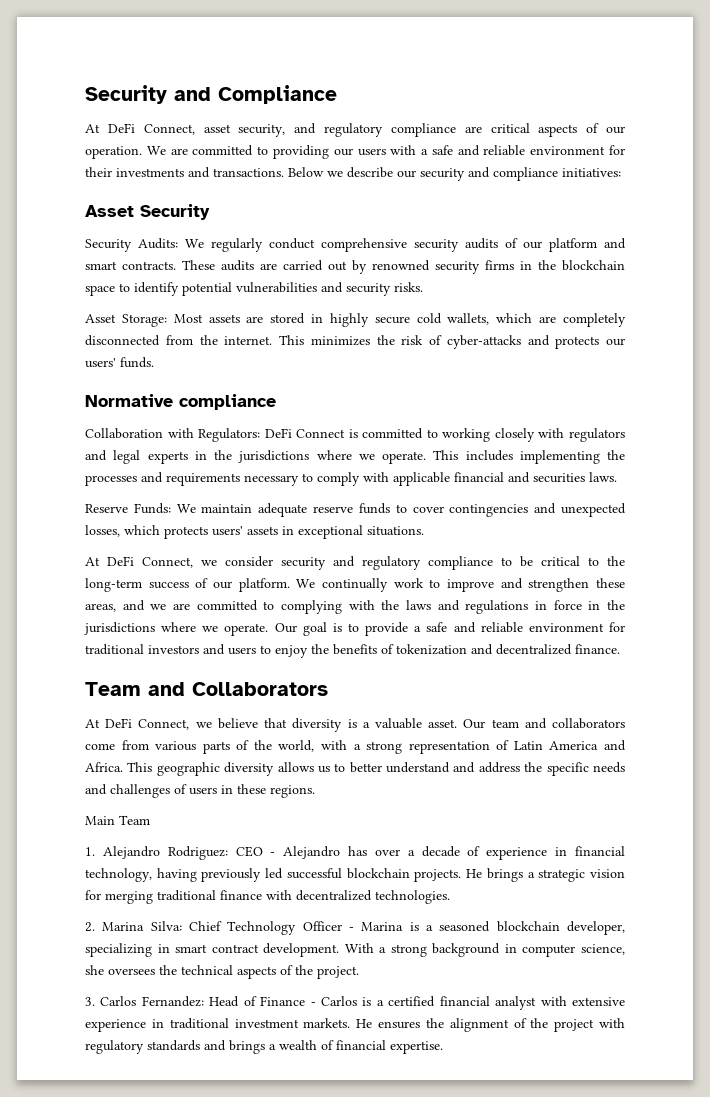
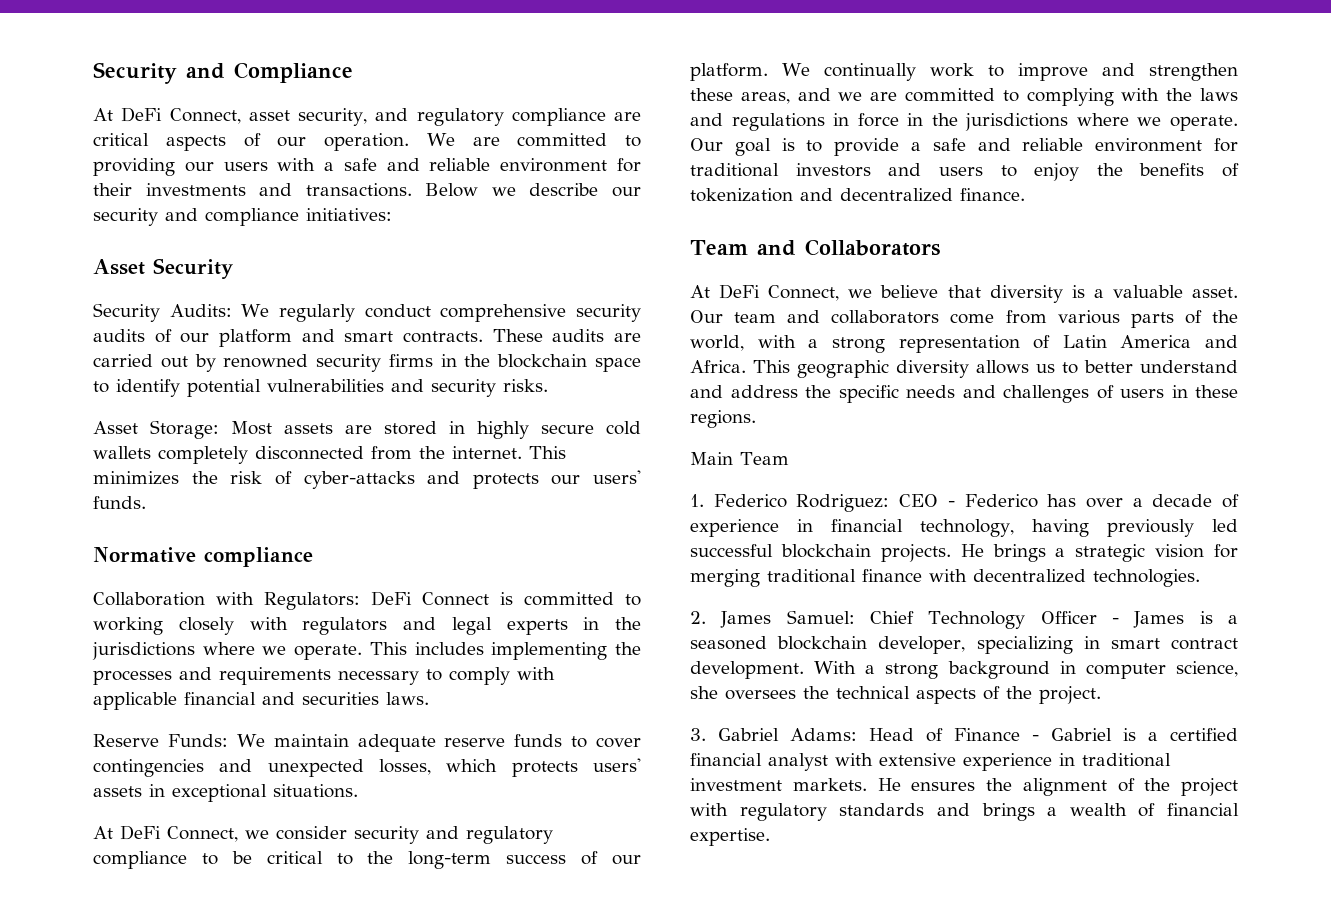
- Asset Storage: Most assets are stored in highly secure cold wallets, which are completely disconnected from the internet.
+ Asset Storage: Most assets are stored in highly secure cold wallets completely disconnected from the internet.
- 1. Alejandro Rodriguez: CEO - Alejandro has over a decade of experience in financial technology, having previously led successful blockchain projects.
+ 1. Federico Rodriguez: CEO - Federico has over a decade of experience in financial technology, having previously led successful blockchain projects.
- 2. Marina Silva: Chief Technology Officer - Marina is a seasoned blockchain developer, specializing in smart contract development.
+ 2. James Samuel: Chief Technology Officer - James is a seasoned blockchain developer, specializing in smart contract development.
- 3. Carlos Fernandez: Head of Finance - Carlos is a certified financial analyst with extensive experience in traditional investment markets.
+ 3. Gabriel Adams: Head of Finance - Gabriel is a certified financial analyst with extensive experience in traditional investment markets.

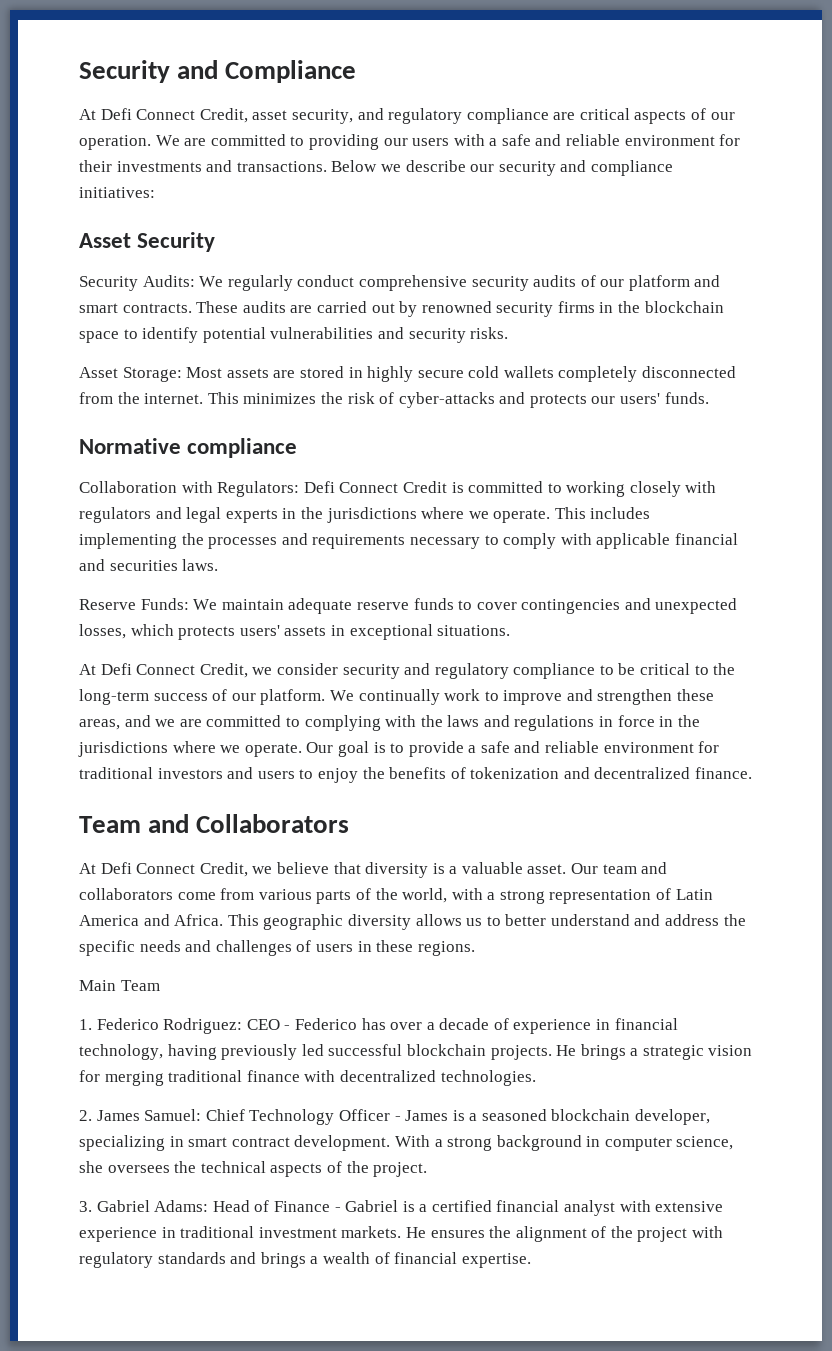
- At DeFi Connect, asset security, and regulatory compliance are critical aspects of our operation.
+ At Defi Connect Credit, asset security, and regulatory compliance are critical aspects of our operation.
- Collaboration with Regulators: DeFi Connect is committed to working closely with regulators and legal experts in the jurisdictions where we operate.
+ Collaboration with Regulators: Defi Connect Credit is committed to working closely with regulators and legal experts in the jurisdictions where we operate.
- At DeFi Connect, we consider security and regulatory compliance to be critical to the long-term success of our platform.
+ At Defi Connect Credit, we consider security and regulatory compliance to be critical to the long-term success of our platform.
- At DeFi Connect, we believe that diversity is a valuable asset.
+ At Defi Connect Credit, we believe that diversity is a valuable asset.

